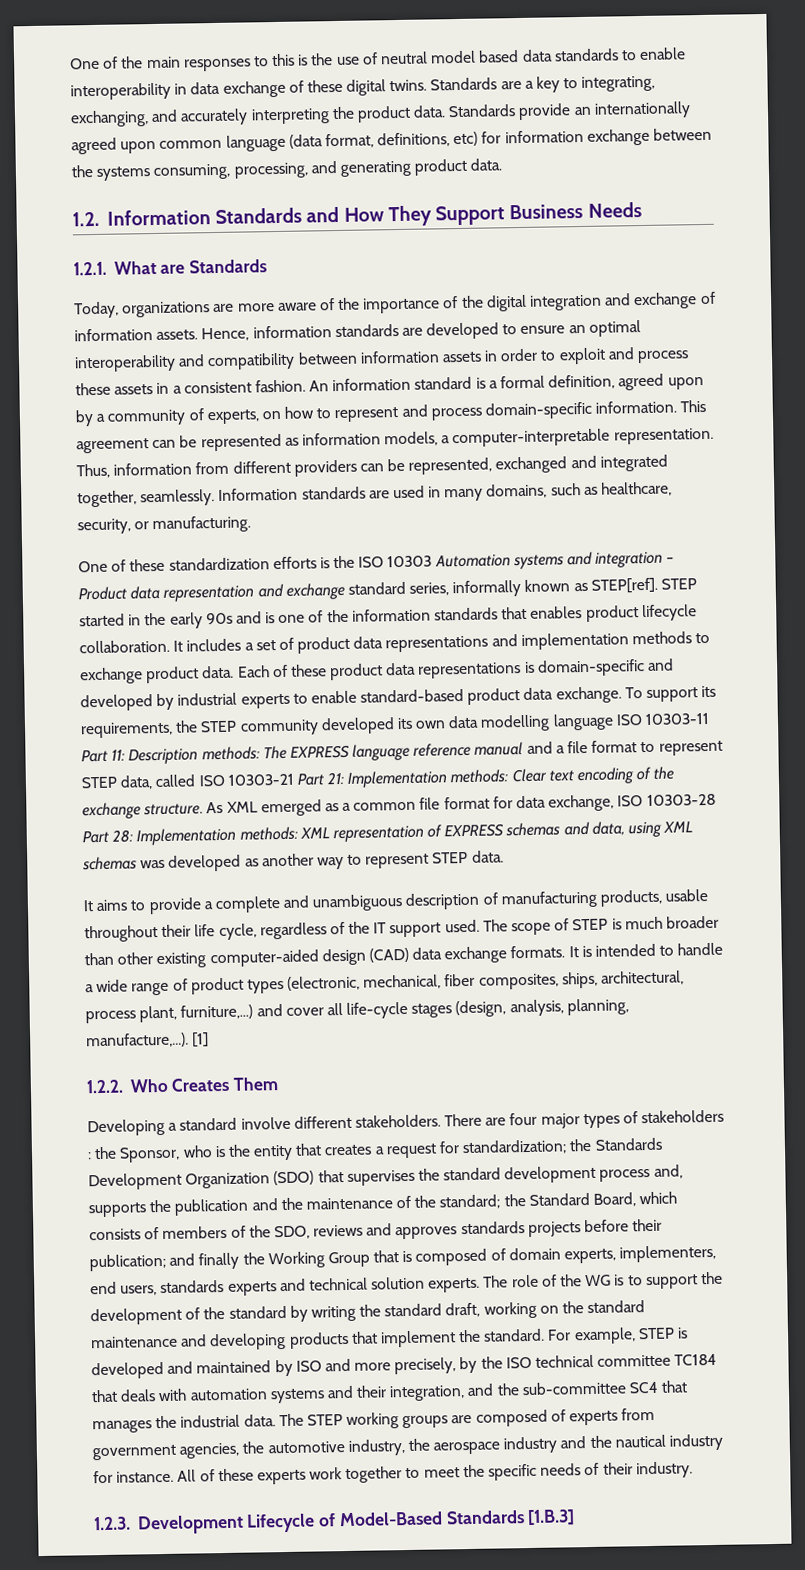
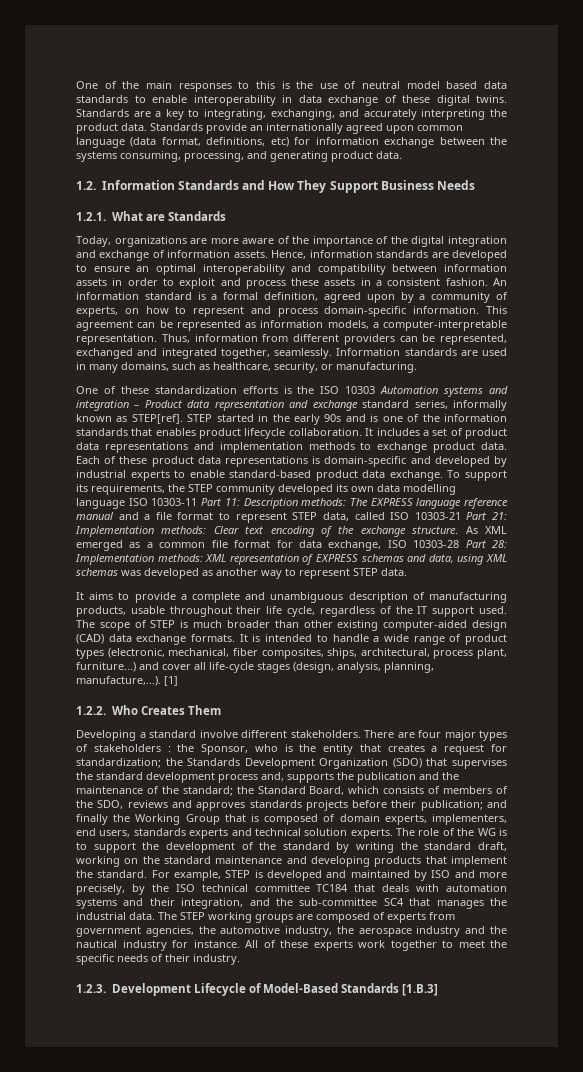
- It is intended to handle a wide range of product types (electronic, mechanical, fiber composites, ships, architectural, process plant, furniture,...) and cover all life-cycle stages (design, analysis, planning, manufacture,...). [1]
+ It is intended to handle a wide range of product types (electronic, mechanical, fiber composites, ships, architectural, process plant, furniture...) and cover all life-cycle stages (design, analysis, planning, manufacture,...). [1]

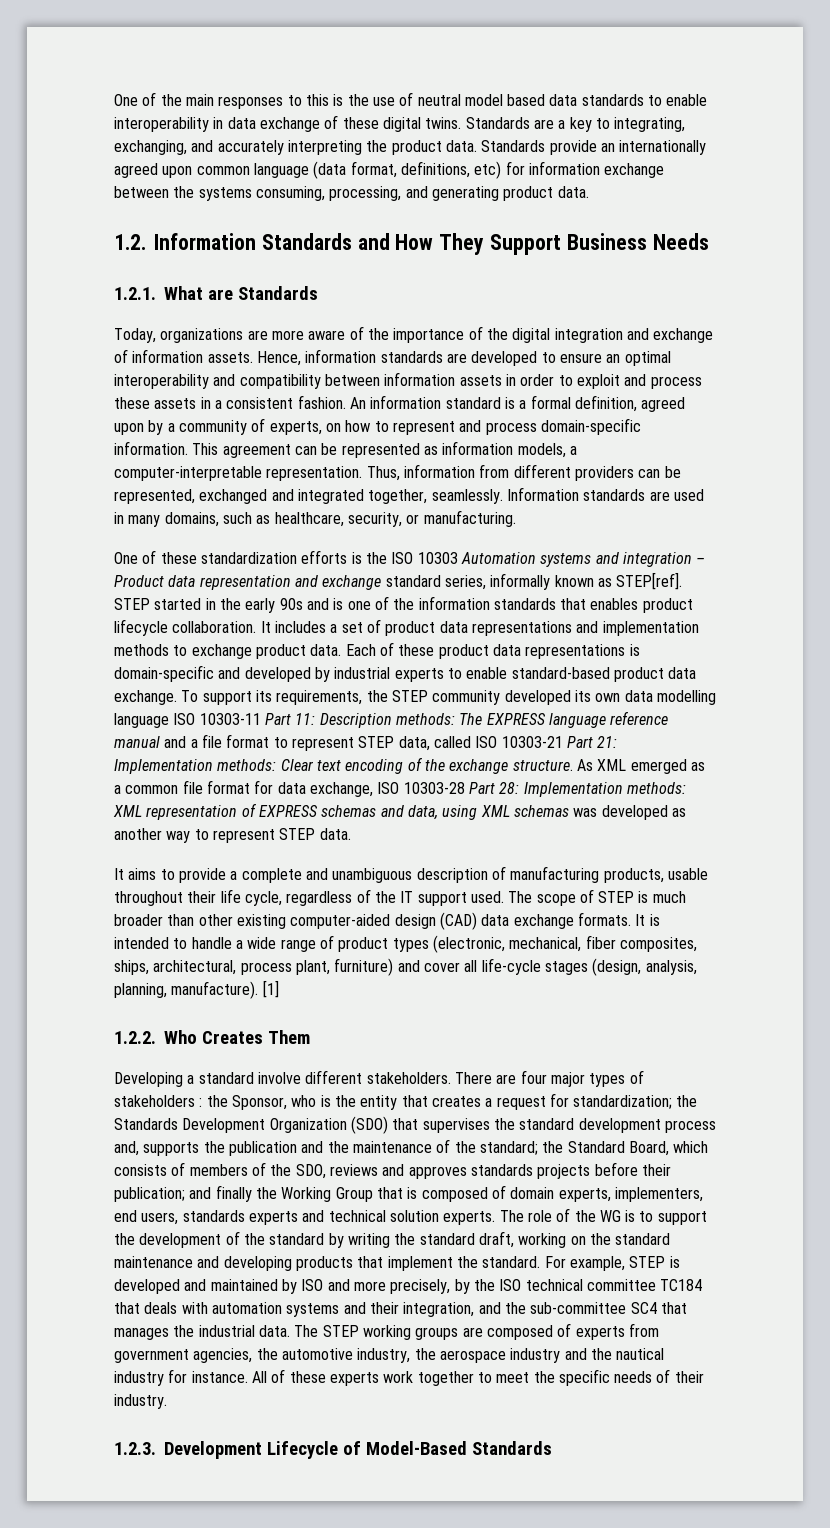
- It is intended to handle a wide range of product types (electronic, mechanical, fiber composites, ships, architectural, process plant, furniture...) and cover all life-cycle stages (design, analysis, planning, manufacture,...). [1]
+ It is intended to handle a wide range of product types (electronic, mechanical, fiber composites, ships, architectural, process plant, furniture) and cover all life-cycle stages (design, analysis, planning, manufacture). [1]
- 1.2.3. Development Lifecycle of Model-Based Standards [1.B.3]
+ 1.2.3. Development Lifecycle of Model-Based Standards

